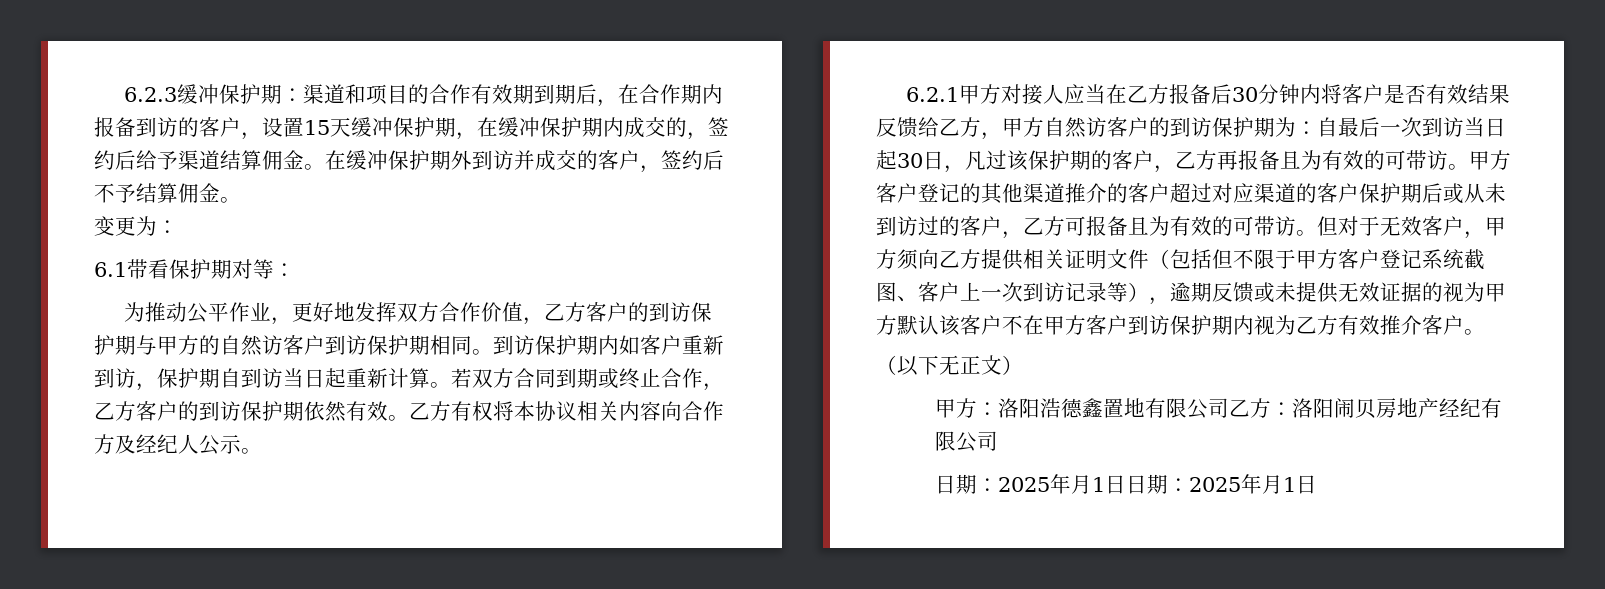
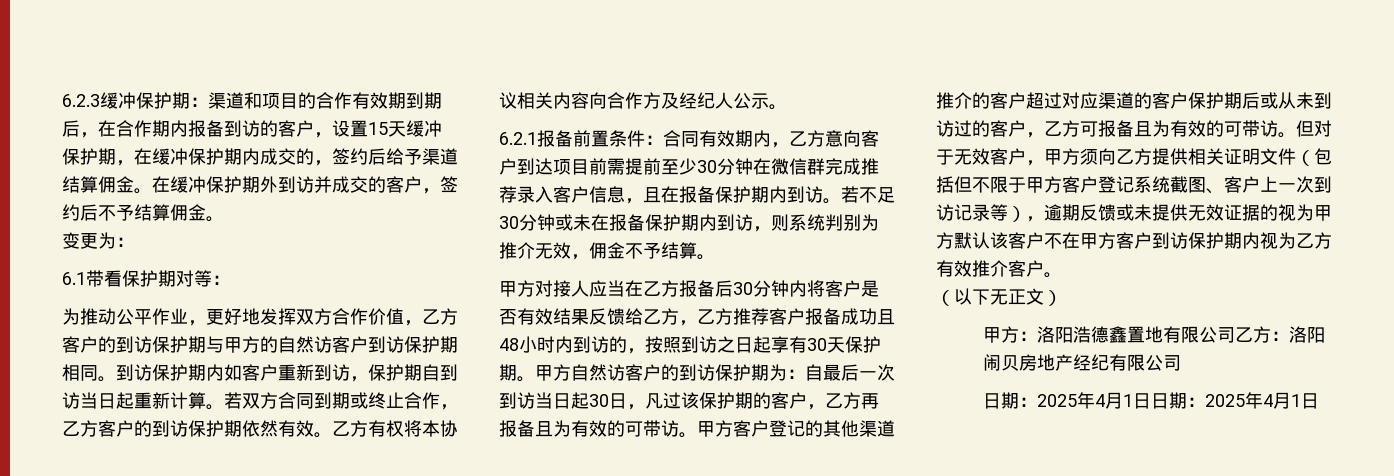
- 6.2.1甲方对接人应当在乙方报备后30分钟内将客户是否有效结果反馈给乙方，甲方自然访客户的到访保护期为：自最后一次到访当日起30日，凡过该保护期的客户，乙方再报备且为有效的可带访。
+ 6.2.1报备前置条件：合同有效期内，乙方意向客户到达项目前需提前至少30分钟在微信群完成推荐录入客户信息，且在报备保护期内到访。若不足30分钟或未在报备保护期内到访，则系统判别为推介无效，佣金不予结算。
+ 甲方对接人应当在乙方报备后30分钟内将客户是否有效结果反馈给乙方，乙方推荐客户报备成功且48小时内到访的，按照到访之日起享有30天保护期。甲方自然访客户的到访保护期为：自最后一次到访当日起30日，凡过该保护期的客户，乙方再报备且为有效的可带访。
- 日期：2025年月1日日期：2025年月1日
+ 日期：2025年4月1日日期：2025年4月1日

